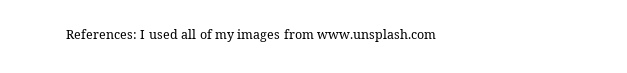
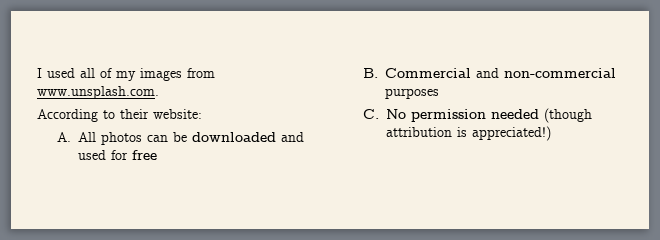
- References: I used all of my images from www.unsplash.com
+ I used all of my images from www.unsplash.com.
+ According to their website:
+ A. All photos can be downloaded and used for free
+ B. Commercial and non-commercial purposes
+ C. No permission needed (though attribution is appreciated!)

